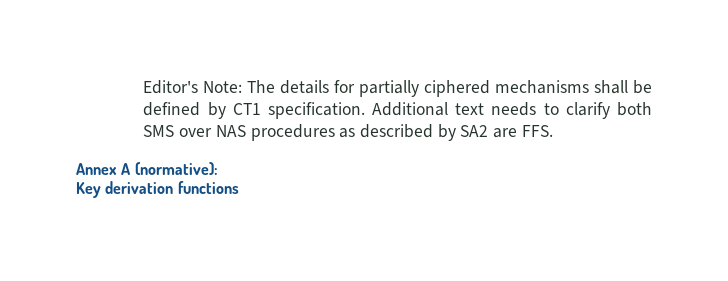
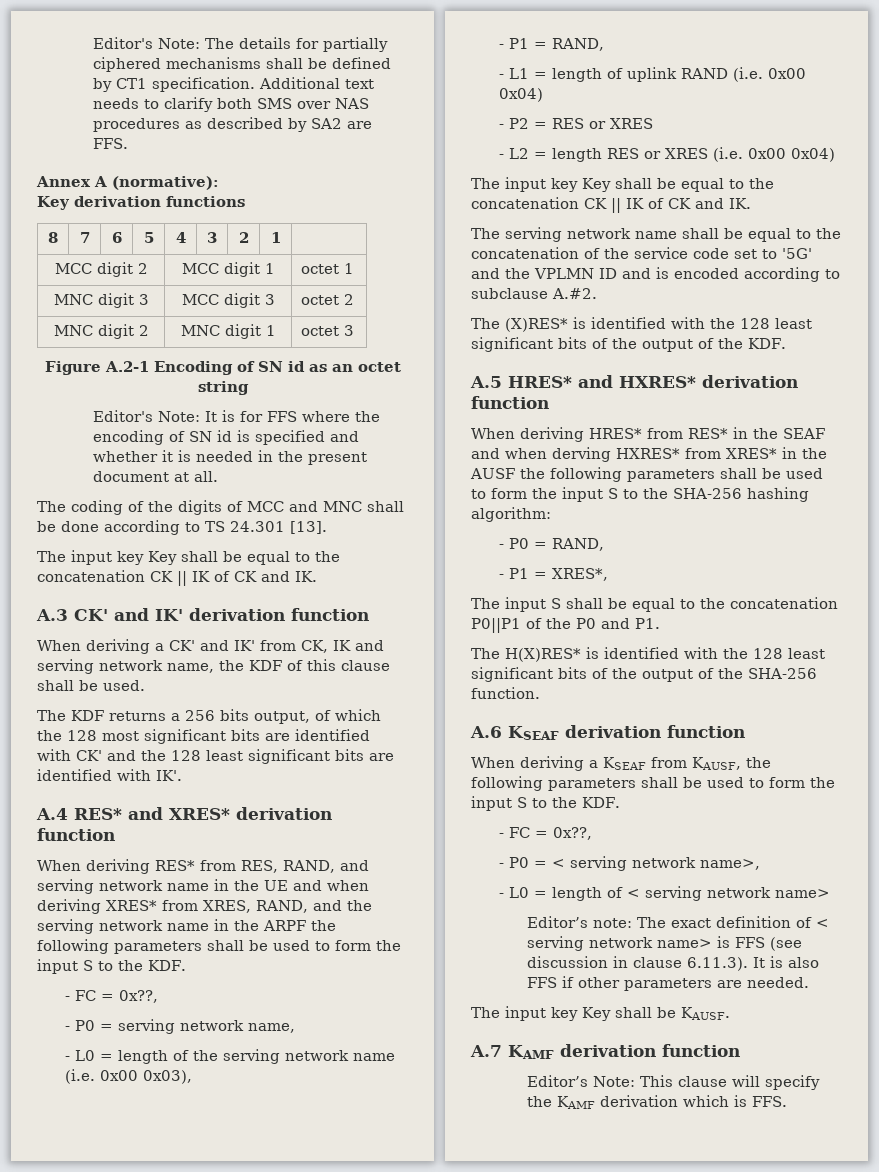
+ 8 | 7 | 6 | 5 | 4 | 3 | 2 | 1 |
+ MCC digit 2 | MCC digit 1 | octet 1
+ MNC digit 3 | MCC digit 3 | octet 2
+ MNC digit 2 | MNC digit 1 | octet 3
+ Figure A.2-1 Encoding of SN id as an octet string
+ Editor's Note: It is for FFS where the encoding of SN id is specified and whether it is needed in the present document at all.
+ The coding of the digits of MCC and MNC shall be done according to TS 24.301 [13].
+ The input key Key shall be equal to the concatenation CK || IK of CK and IK.
+ A.3 CK' and IK' derivation function
+ When deriving a CK' and IK' from CK, IK and serving network name, the KDF of this clause shall be used.
+ The KDF returns a 256 bits output, of which the 128 most significant bits are identified with CK' and the 128 least significant bits are identified with IK'.
+ A.4 RES* and XRES* derivation function
+ When deriving RES* from RES, RAND, and serving network name in the UE and when deriving XRES* from XRES, RAND, and the serving network name in the ARPF the following parameters shall be used to form the input S to the KDF.
+ - FC = 0x??,
+ - P0 = serving network name,
+ - L0 = length of the serving network name (i.e. 0x00 0x03),
+ - P1 = RAND,
+ - L1 = length of uplink RAND (i.e. 0x00 0x04)
+ - P2 = RES or XRES
+ - L2 = length RES or XRES (i.e. 0x00 0x04)
+ The input key Key shall be equal to the concatenation CK || IK of CK and IK.
+ The serving network name shall be equal to the concatenation of the service code set to '5G' and the VPLMN ID and is encoded according to subclause A.#2.
+ The (X)RES* is identified with the 128 least significant bits of the output of the KDF.
+ A.5 HRES* and HXRES* derivation function
+ When deriving HRES* from RES* in the SEAF and when derving HXRES* from XRES* in the AUSF the following parameters shall be used to form the input S to the SHA-256 hashing algorithm:
+ - P0 = RAND,
+ - P1 = XRES*,
+ The input S shall be equal to the concatenation P0||P1 of the P0 and P1.
+ The H(X)RES* is identified with the 128 least significant bits of the output of the SHA-256 function.
+ A.6 KSEAF derivation function
+ When deriving a KSEAF from KAUSF, the following parameters shall be used to form the input S to the KDF.
+ - FC = 0x??,
+ - P0 = < serving network name>,
+ - L0 = length of < serving network name>
+ Editor’s note: The exact definition of < serving network name> is FFS (see discussion in clause 6.11.3). It is also FFS if other parameters are needed.
+ The input key Key shall be KAUSF.
+ A.7 KAMF derivation function
+ Editor’s Note: This clause will specify the KAMF derivation which is FFS.

